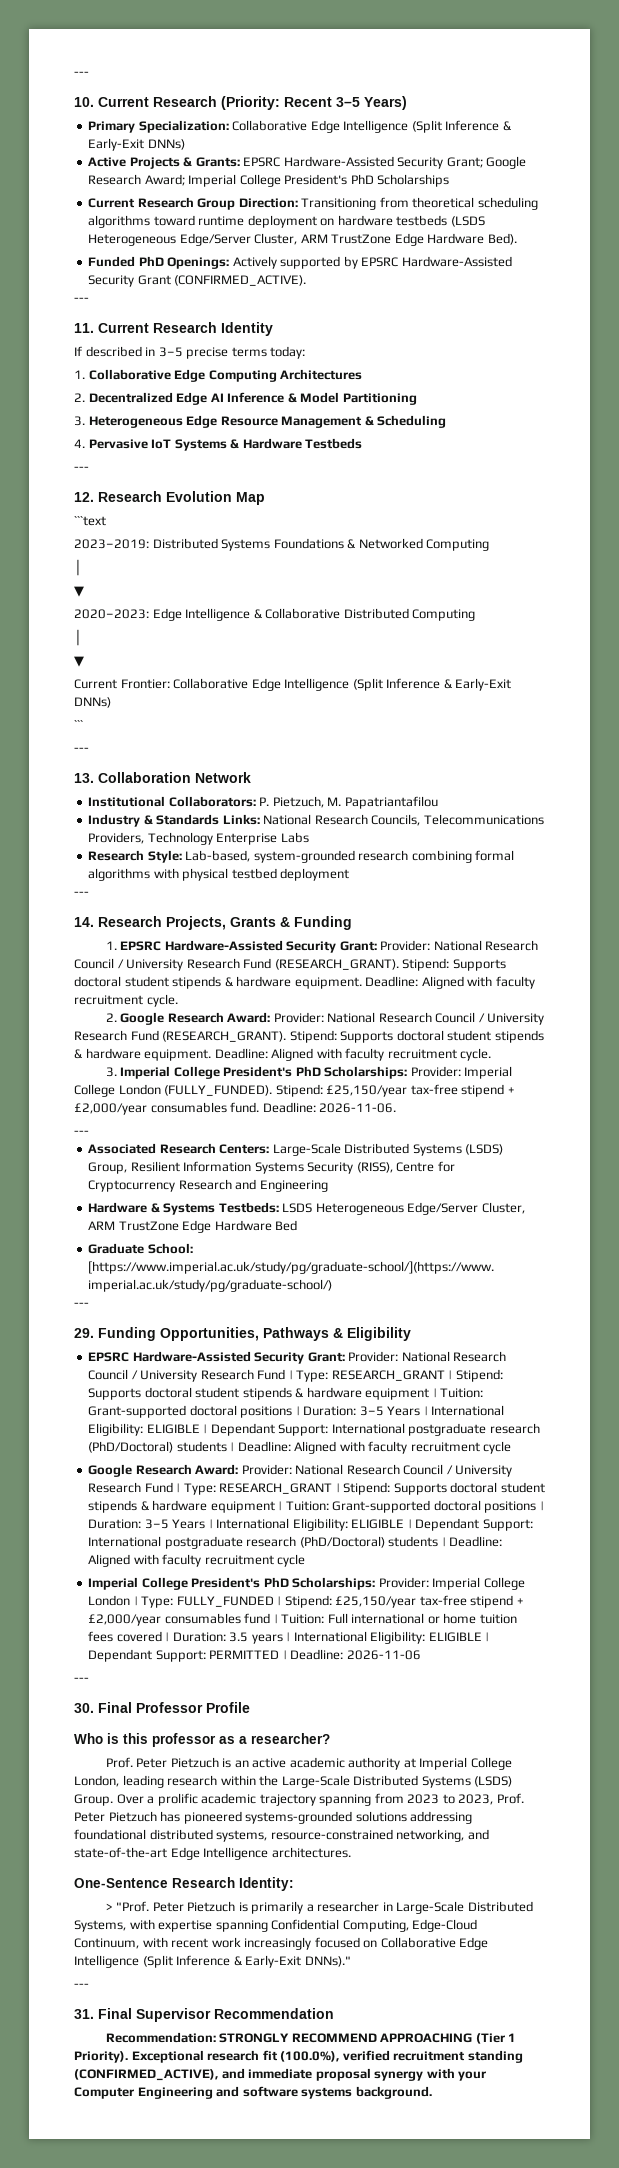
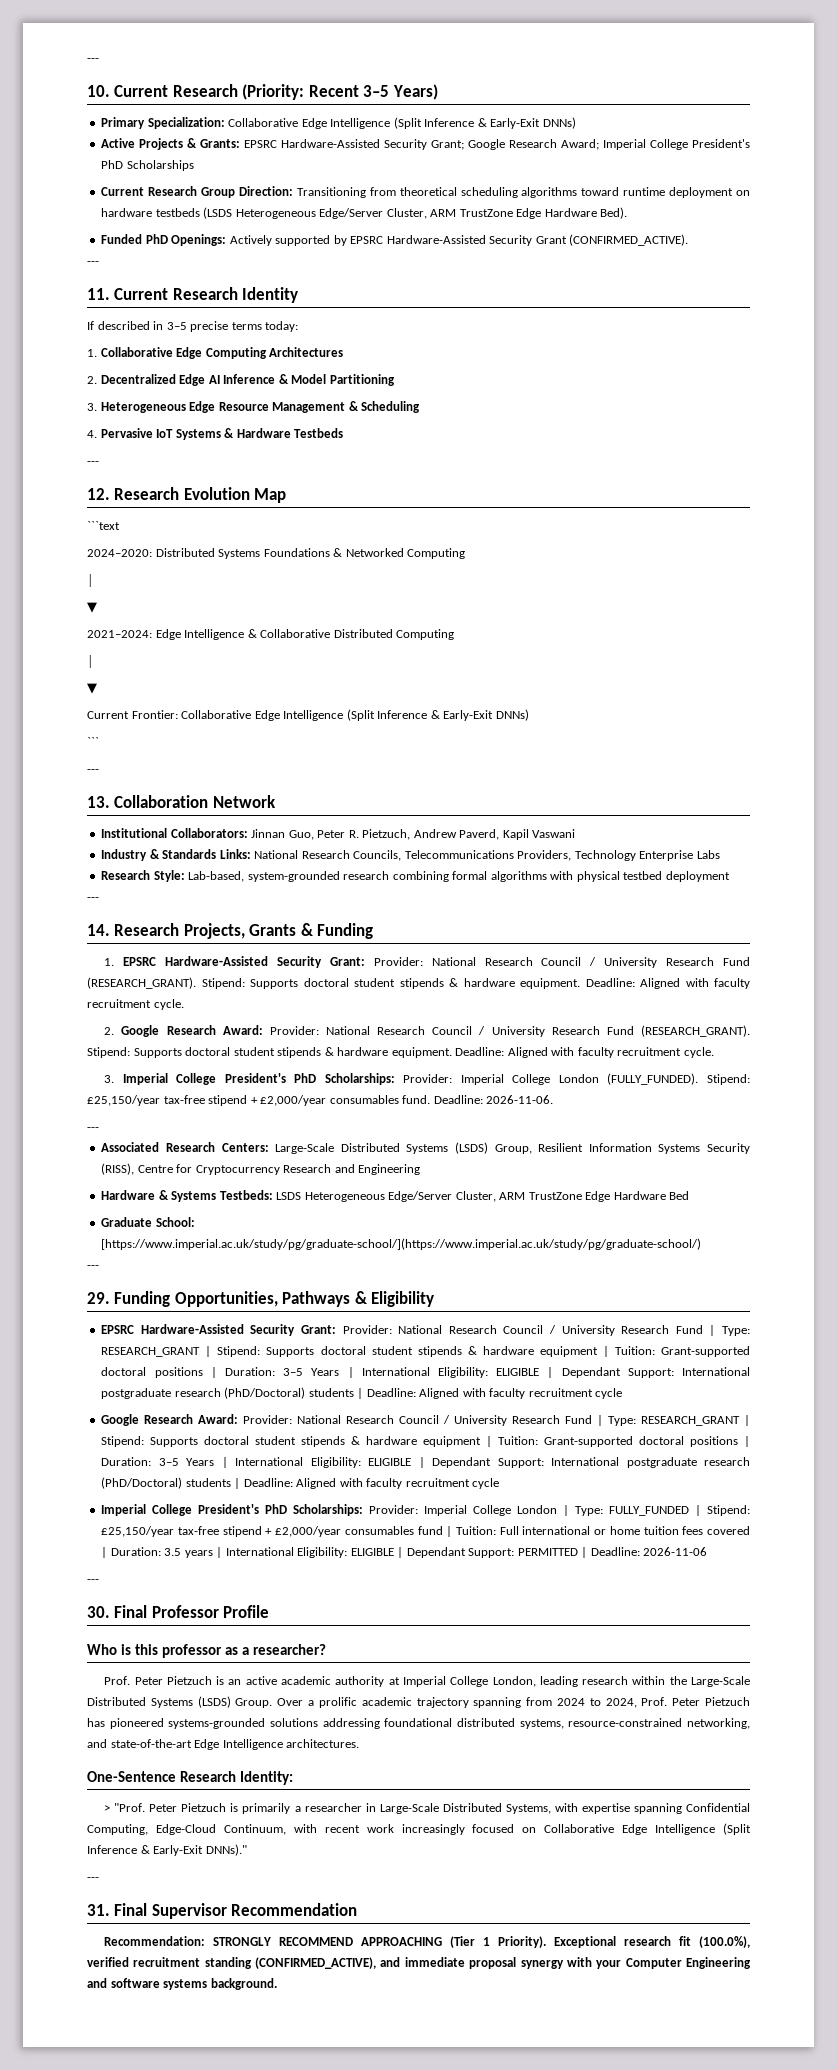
- 2023–2019: Distributed Systems Foundations & Networked Computing
+ 2024–2020: Distributed Systems Foundations & Networked Computing
- 2020–2023: Edge Intelligence & Collaborative Distributed Computing
+ 2021–2024: Edge Intelligence & Collaborative Distributed Computing
- Institutional Collaborators: P. Pietzuch, M. Papatriantafilou
+ Institutional Collaborators: Jinnan Guo, Peter R. Pietzuch, Andrew Paverd, Kapil Vaswani
- Over a prolific academic trajectory spanning from 2023 to 2023, Prof. Peter Pietzuch has pioneered systems-grounded solutions addressing foundational distributed systems, resource-constrained networking, and state-of-the-art Edge Intelligence architectures.
+ Over a prolific academic trajectory spanning from 2024 to 2024, Prof. Peter Pietzuch has pioneered systems-grounded solutions addressing foundational distributed systems, resource-constrained networking, and state-of-the-art Edge Intelligence architectures.

